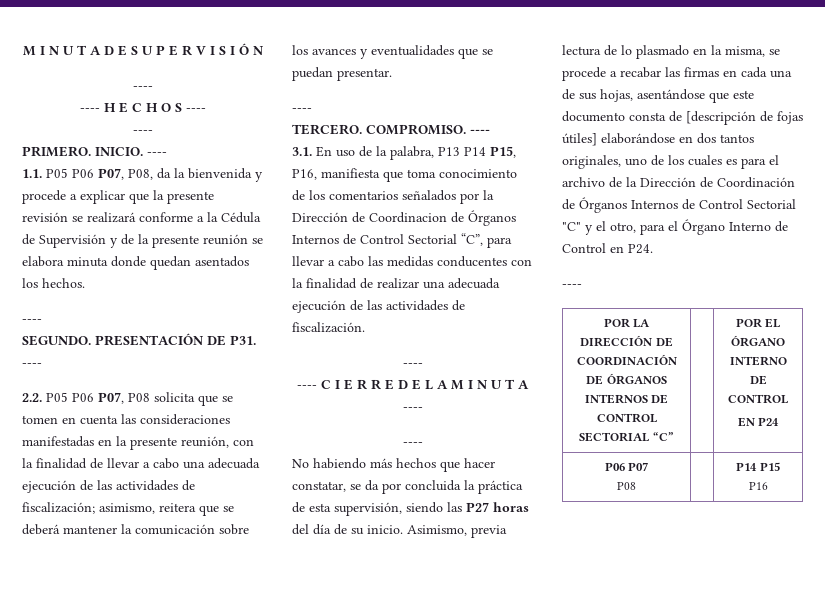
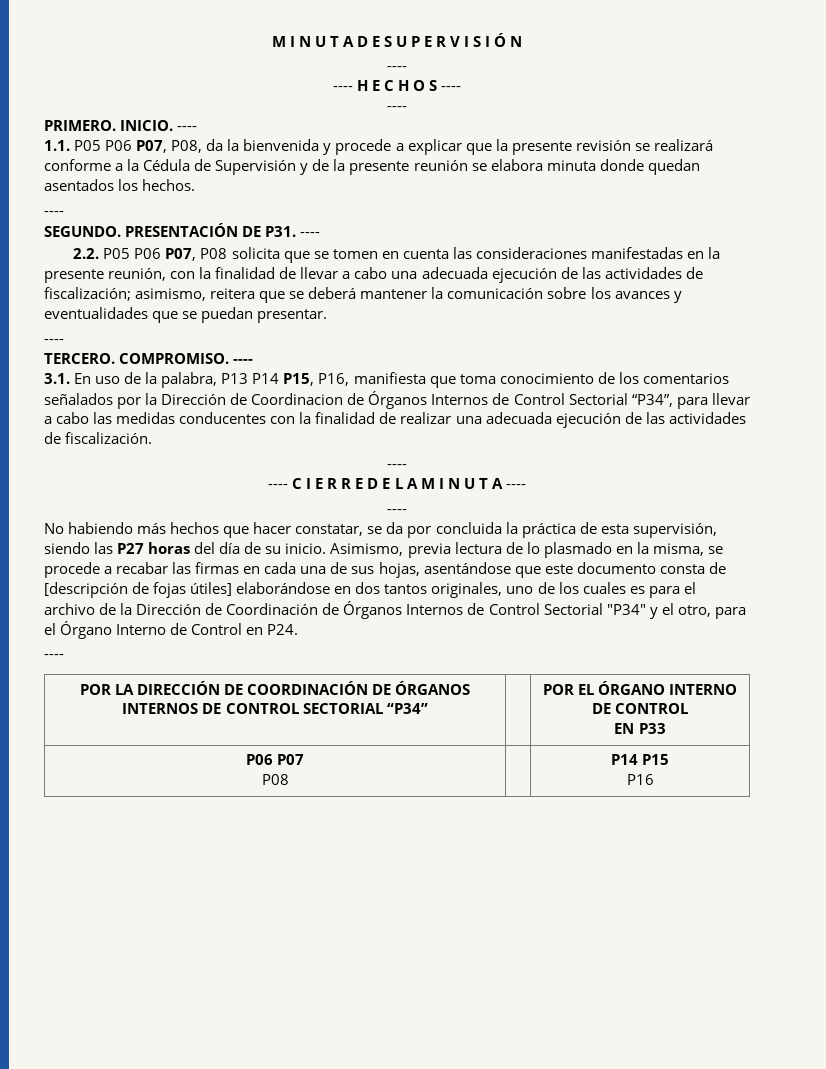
- 3.1. En uso de la palabra, P13 P14 P15, P16, manifiesta que toma conocimiento de los comentarios señalados por la Dirección de Coordinacion de Órganos Internos de Control Sectorial “C”, para llevar a cabo las medidas conducentes con la finalidad de realizar una adecuada ejecución de las actividades de fiscalización.
+ 3.1. En uso de la palabra, P13 P14 P15, P16, manifiesta que toma conocimiento de los comentarios señalados por la Dirección de Coordinacion de Órganos Internos de Control Sectorial “P34”, para llevar a cabo las medidas conducentes con la finalidad de realizar una adecuada ejecución de las actividades de fiscalización.
- Asimismo, previa lectura de lo plasmado en la misma, se procede a recabar las firmas en cada una de sus hojas, asentándose que este documento consta de [descripción de fojas útiles] elaborándose en dos tantos originales, uno de los cuales es para el archivo de la Dirección de Coordinación de Órganos Internos de Control Sectorial "C" y el otro, para el Órgano Interno de Control en P24.
+ Asimismo, previa lectura de lo plasmado en la misma, se procede a recabar las firmas en cada una de sus hojas, asentándose que este documento consta de [descripción de fojas útiles] elaborándose en dos tantos originales, uno de los cuales es para el archivo de la Dirección de Coordinación de Órganos Internos de Control Sectorial "P34" y el otro, para el Órgano Interno de Control en P24.
- POR LA DIRECCIÓN DE COORDINACIÓN DE ÓRGANOS INTERNOS DE CONTROL SECTORIAL “C” | | POR EL ÓRGANO INTERNO DE CONTROL
- EN P24
+ POR LA DIRECCIÓN DE COORDINACIÓN DE ÓRGANOS INTERNOS DE CONTROL SECTORIAL “P34” | | POR EL ÓRGANO INTERNO DE CONTROL
+ EN P33

